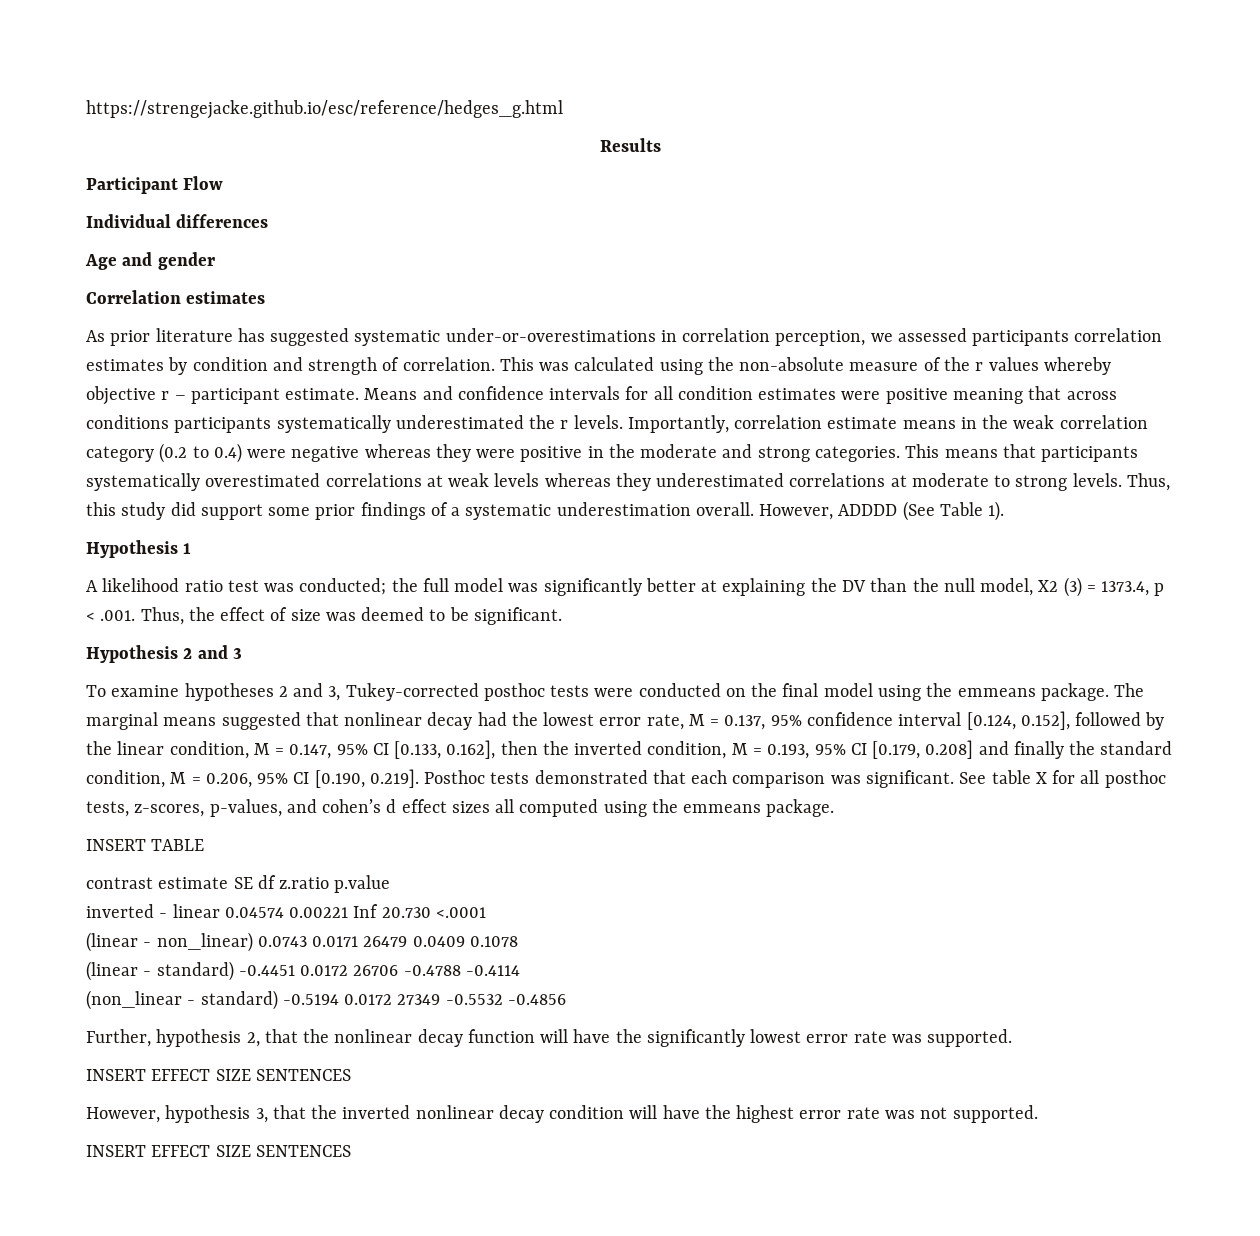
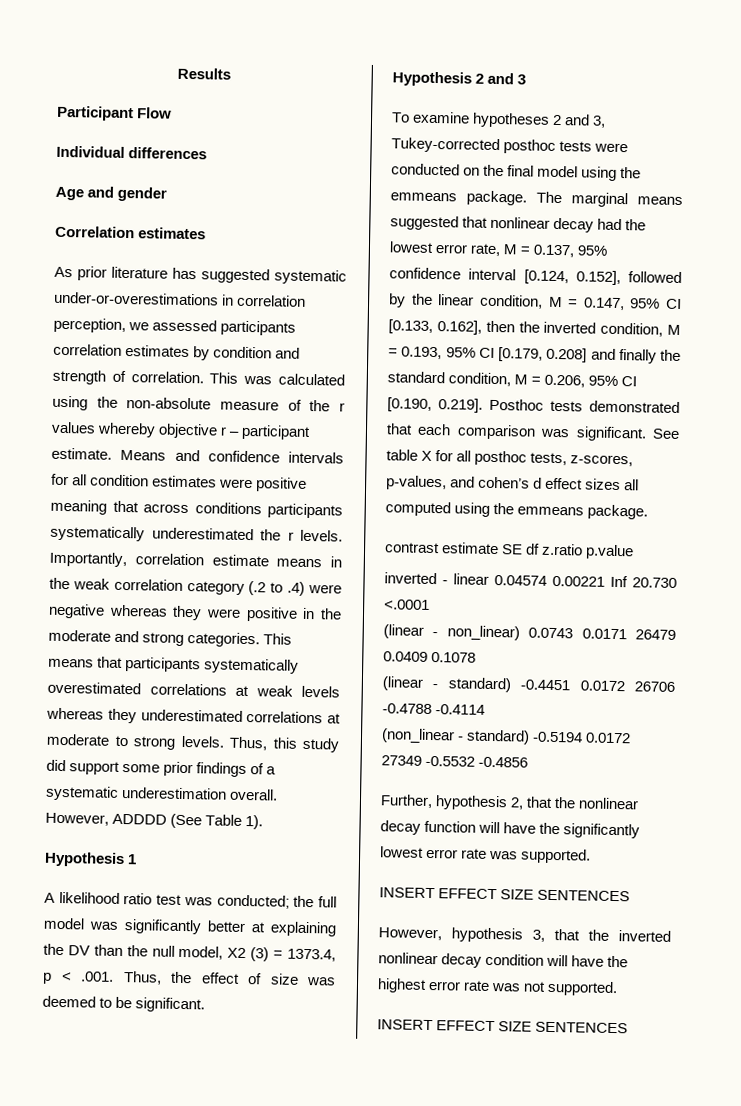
- https://strengejacke.github.io/esc/reference/hedges_g.html
- Importantly, correlation estimate means in the weak correlation category (0.2 to 0.4) were negative whereas they were positive in the moderate and strong categories.
+ Importantly, correlation estimate means in the weak correlation category (.2 to .4) were negative whereas they were positive in the moderate and strong categories.
- INSERT TABLE

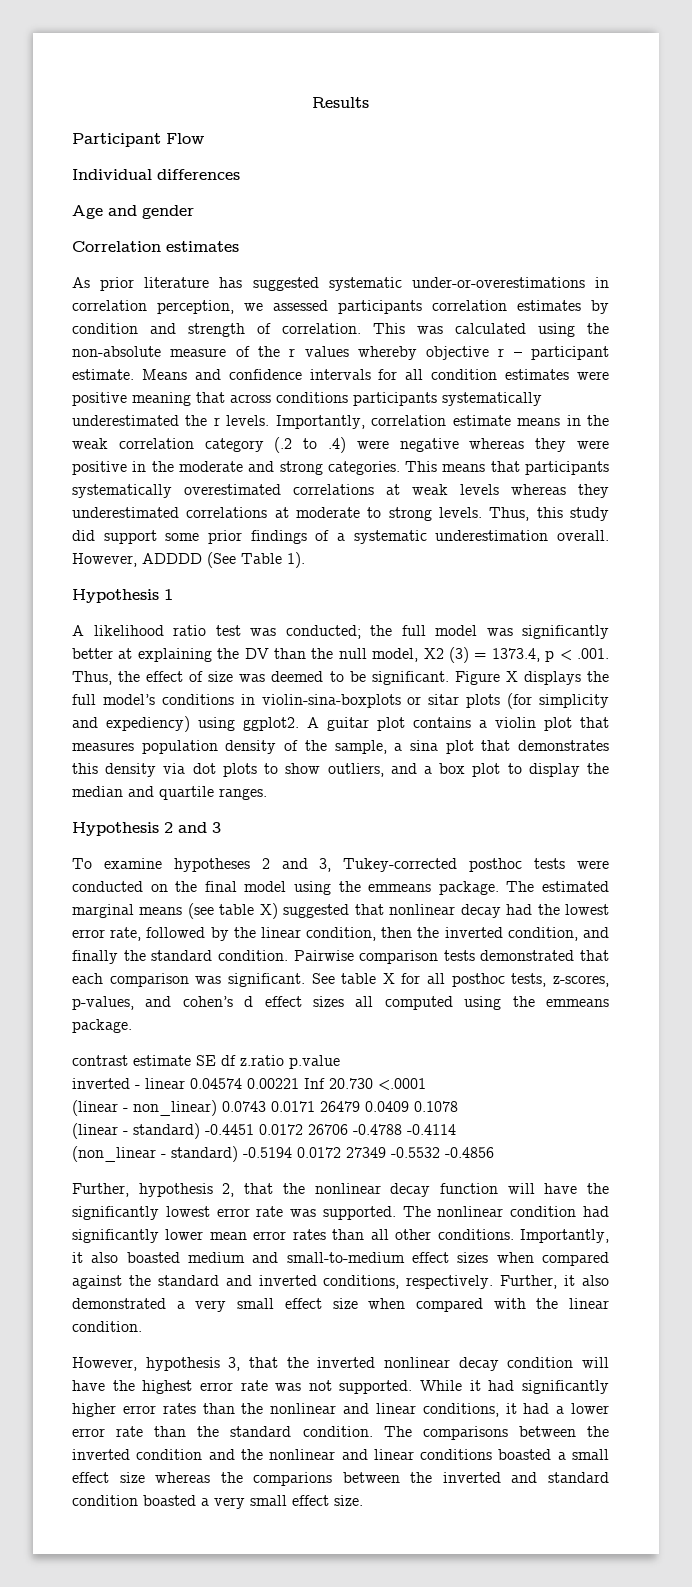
+ Figure X displays the full model’s conditions in violin-sina-boxplots or sitar plots (for simplicity and expediency) using ggplot2. A guitar plot contains a violin plot that measures population density of the sample, a sina plot that demonstrates this density via dot plots to show outliers, and a box plot to display the median and quartile ranges.
- The marginal means suggested that nonlinear decay had the lowest error rate, M = 0.137, 95% confidence interval [0.124, 0.152], followed by the linear condition, M = 0.147, 95% CI [0.133, 0.162], then the inverted condition, M = 0.193, 95% CI [0.179, 0.208] and finally the standard condition, M = 0.206, 95% CI [0.190, 0.219]. Posthoc tests demonstrated that each comparison was significant.
+ The estimated marginal means (see table X) suggested that nonlinear decay had the lowest error rate, followed by the linear condition, then the inverted condition, and finally the standard condition. Pairwise comparison tests demonstrated that each comparison was significant.
- Further, hypothesis 2, that the nonlinear decay function will have the significantly lowest error rate was supported.
- INSERT EFFECT SIZE SENTENCES
+ Further, hypothesis 2, that the nonlinear decay function will have the significantly lowest error rate was supported. The nonlinear condition had significantly lower mean error rates than all other conditions. Importantly, it also boasted medium and small-to-medium effect sizes when compared against the standard and inverted conditions, respectively. Further, it also demonstrated a very small effect size when compared with the linear condition.
- However, hypothesis 3, that the inverted nonlinear decay condition will have the highest error rate was not supported.
- INSERT EFFECT SIZE SENTENCES
+ However, hypothesis 3, that the inverted nonlinear decay condition will have the highest error rate was not supported. While it had significantly higher error rates than the nonlinear and linear conditions, it had a lower error rate than the standard condition. The comparisons between the inverted condition and the nonlinear and linear conditions boasted a small effect size whereas the comparions between the inverted and standard condition boasted a very small effect size.

